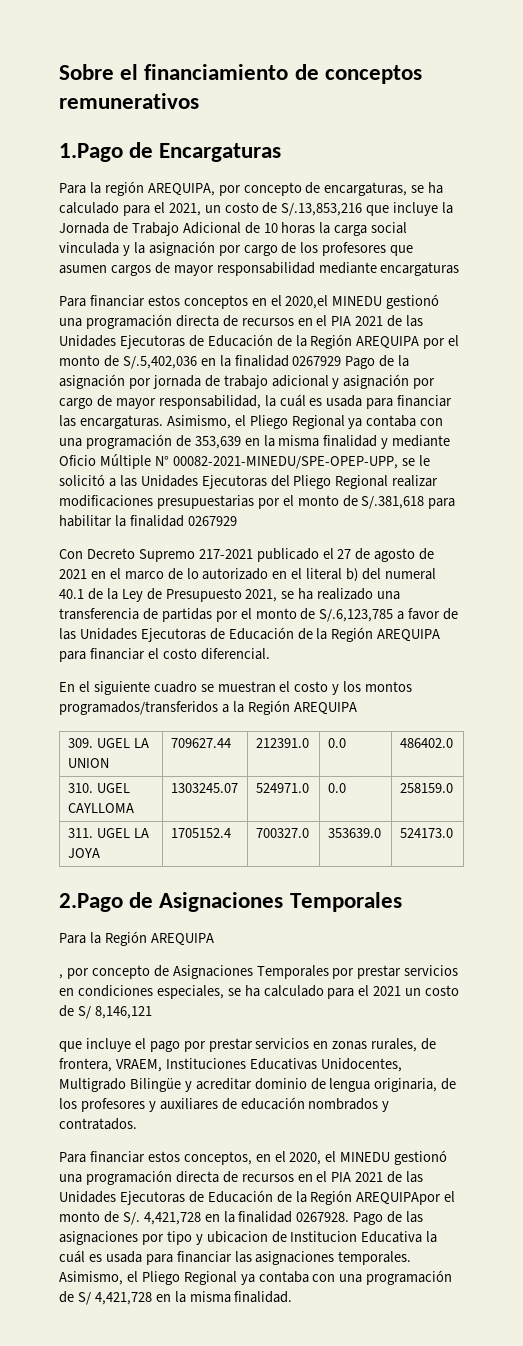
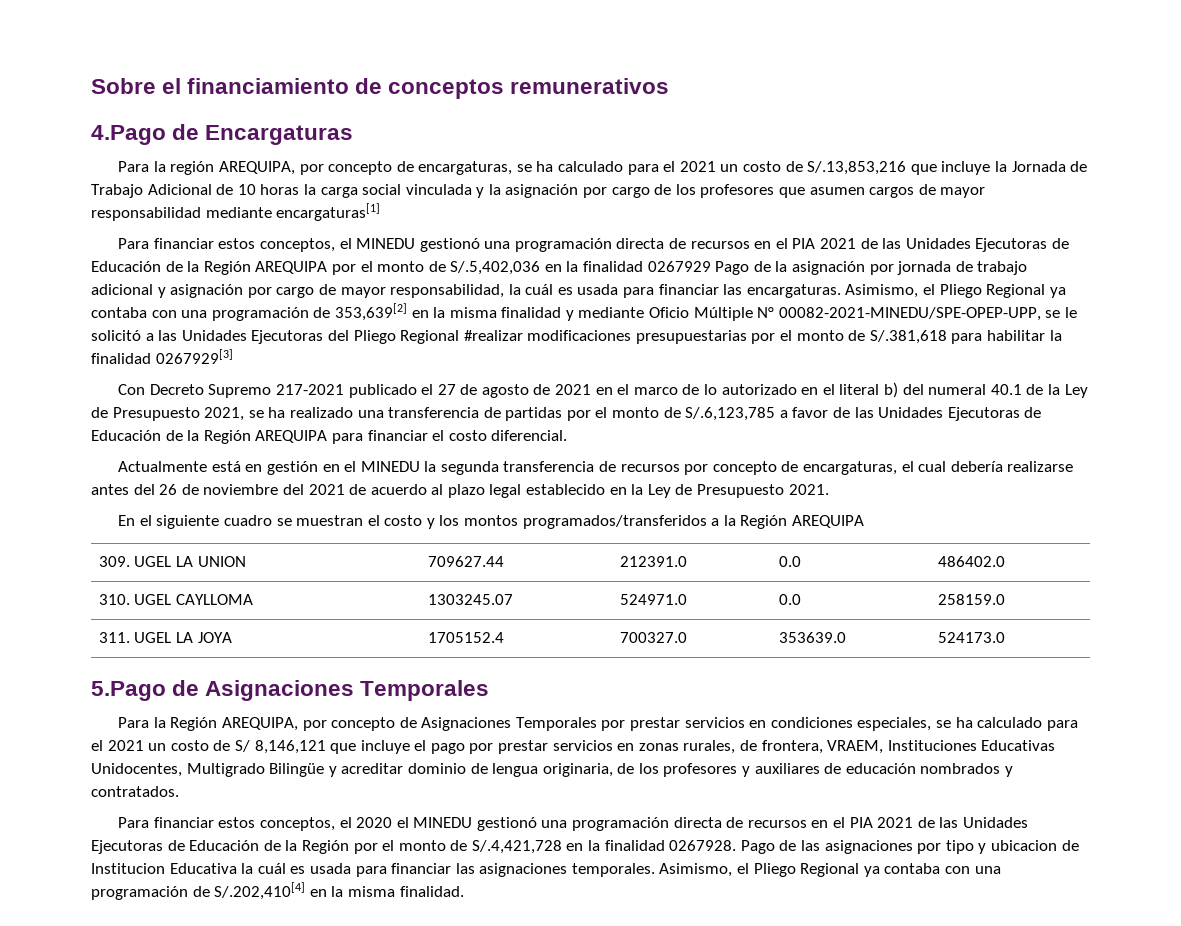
- 1.Pago de Encargaturas
+ 4.Pago de Encargaturas
- Para la región AREQUIPA, por concepto de encargaturas, se ha calculado para el 2021, un costo de S/.13,853,216 que incluye la Jornada de Trabajo Adicional de 10 horas la carga social vinculada y la asignación por cargo de los profesores que asumen cargos de mayor responsabilidad mediante encargaturas
- Para financiar estos conceptos en el 2020,el MINEDU gestionó una programación directa de recursos en el PIA 2021 de las Unidades Ejecutoras de Educación de la Región AREQUIPA por el monto de S/.5,402,036 en la finalidad 0267929 Pago de la asignación por jornada de trabajo adicional y asignación por cargo de mayor responsabilidad, la cuál es usada para financiar las encargaturas.
+ Para la región AREQUIPA, por concepto de encargaturas, se ha calculado para el 2021 un costo de S/.13,853,216 que incluye la Jornada de Trabajo Adicional de 10 horas la carga social vinculada y la asignación por cargo de los profesores que asumen cargos de mayor responsabilidad mediante encargaturas[1]
+ Para financiar estos conceptos, el MINEDU gestionó una programación directa de recursos en el PIA 2021 de las Unidades Ejecutoras de Educación de la Región AREQUIPA por el monto de S/.5,402,036 en la finalidad 0267929 Pago de la asignación por jornada de trabajo adicional y asignación por cargo de mayor responsabilidad, la cuál es usada para financiar las encargaturas.
- Asimismo, el Pliego Regional ya contaba con una programación de 353,639 en la misma finalidad y mediante Oficio Múltiple N° 00082-2021-MINEDU/SPE-OPEP-UPP, se le solicitó a las Unidades Ejecutoras del Pliego Regional realizar modificaciones presupuestarias por el monto de S/.381,618 para habilitar la finalidad 0267929
+ Asimismo, el Pliego Regional ya contaba con una programación de 353,639[2] en la misma finalidad y mediante Oficio Múltiple N° 00082-2021-MINEDU/SPE-OPEP-UPP, se le solicitó a las Unidades Ejecutoras del Pliego Regional #realizar modificaciones presupuestarias por el monto de S/.381,618 para habilitar la finalidad 0267929[3]
+ Actualmente está en gestión en el MINEDU la segunda transferencia de recursos por concepto de encargaturas, el cual debería realizarse antes del 26 de noviembre del 2021 de acuerdo al plazo legal establecido en la Ley de Presupuesto 2021.
- 2.Pago de Asignaciones Temporales
+ 5.Pago de Asignaciones Temporales
- Para la Región AREQUIPA
- , por concepto de Asignaciones Temporales por prestar servicios en condiciones especiales, se ha calculado para el 2021 un costo de S/ 8,146,121
- que incluye el pago por prestar servicios en zonas rurales, de frontera, VRAEM, Instituciones Educativas Unidocentes, Multigrado Bilingüe y acreditar dominio de lengua originaria, de los profesores y auxiliares de educación nombrados y contratados.
+ Para la Región AREQUIPA, por concepto de Asignaciones Temporales por prestar servicios en condiciones especiales, se ha calculado para el 2021 un costo de S/ 8,146,121 que incluye el pago por prestar servicios en zonas rurales, de frontera, VRAEM, Instituciones Educativas Unidocentes, Multigrado Bilingüe y acreditar dominio de lengua originaria, de los profesores y auxiliares de educación nombrados y contratados.
- Para financiar estos conceptos, en el 2020, el MINEDU gestionó una programación directa de recursos en el PIA 2021 de las Unidades Ejecutoras de Educación de la Región AREQUIPApor el monto de S/. 4,421,728 en la finalidad 0267928.
+ Para financiar estos conceptos, el 2020 el MINEDU gestionó una programación directa de recursos en el PIA 2021 de las Unidades Ejecutoras de Educación de la Región por el monto de S/.4,421,728 en la finalidad 0267928.
- Asimismo, el Pliego Regional ya contaba con una programación de S/ 4,421,728 en la misma finalidad.
+ Asimismo, el Pliego Regional ya contaba con una programación de S/.202,410[4] en la misma finalidad.

